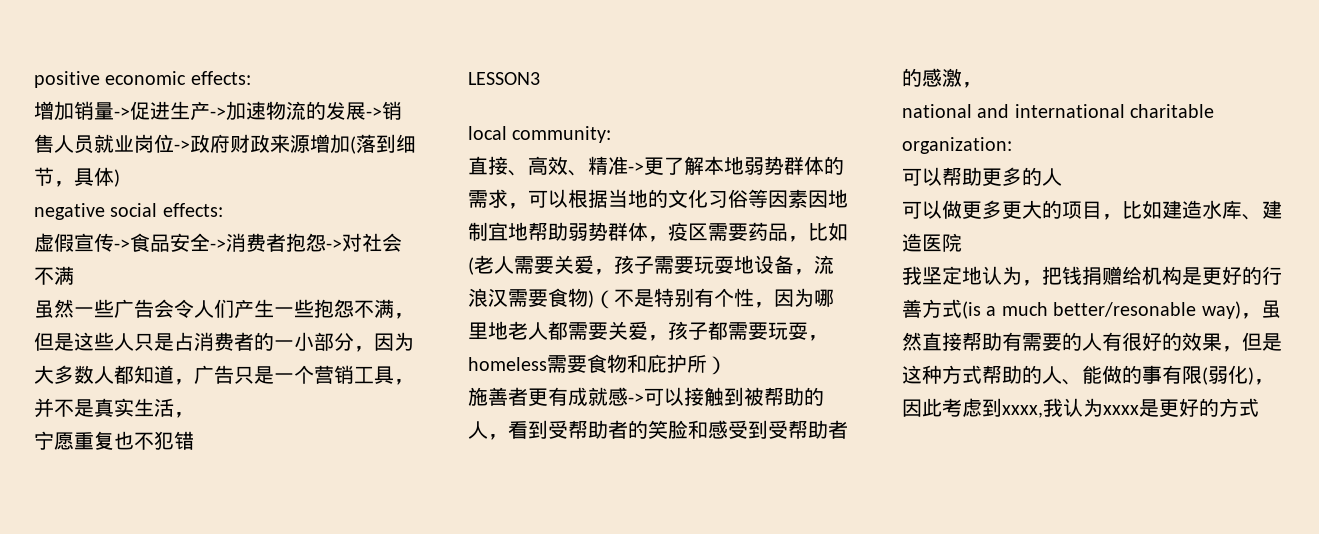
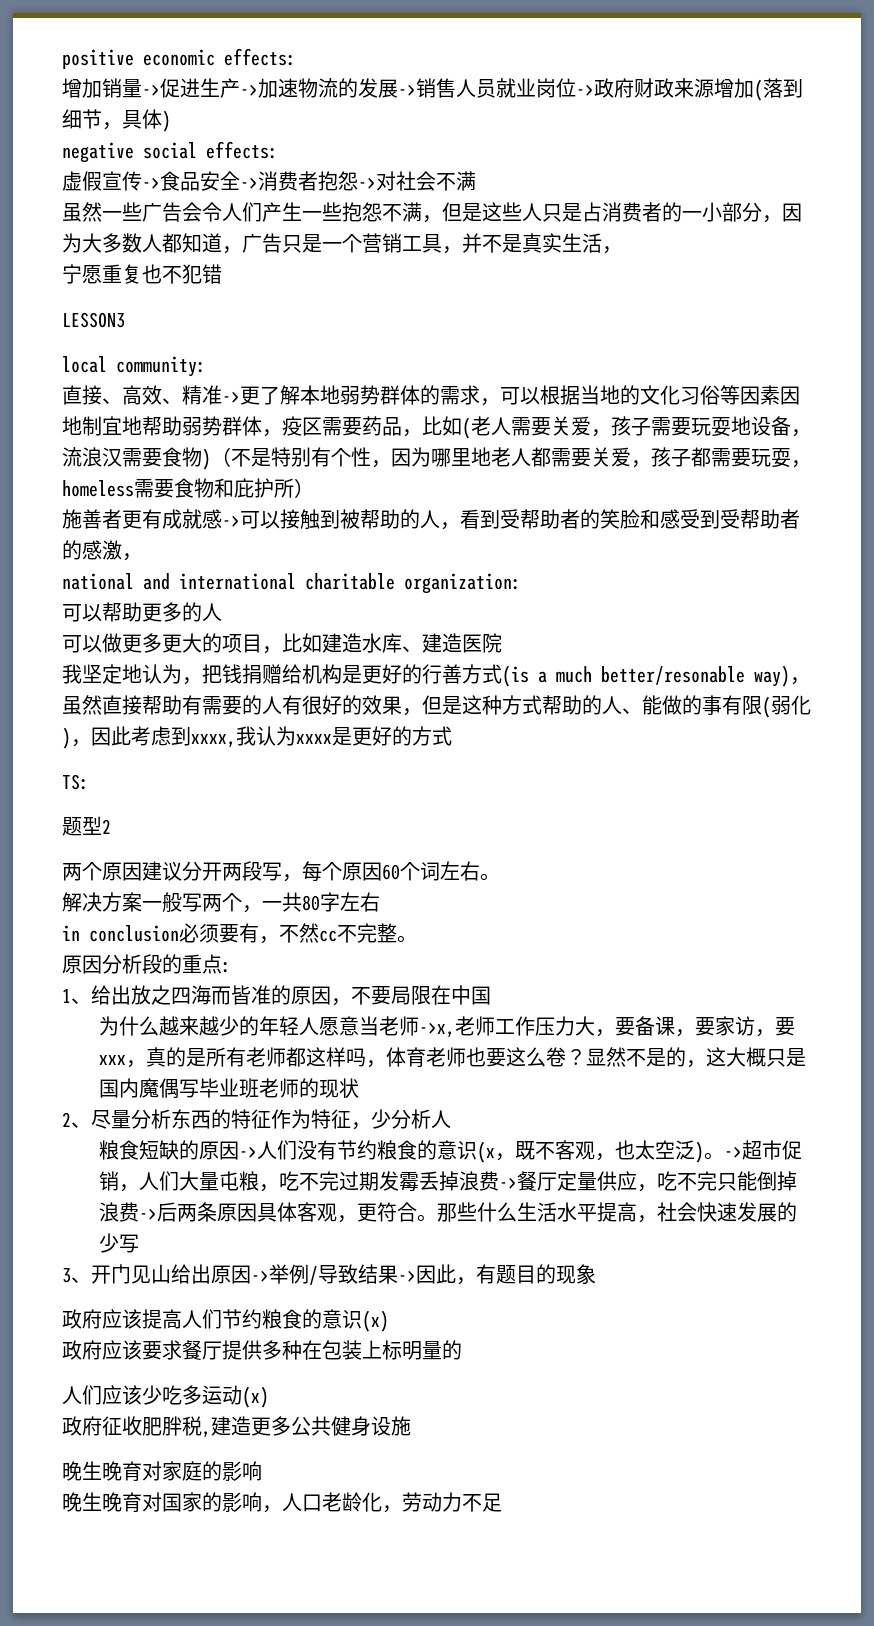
+ TS:
+ 题型2
+ 两个原因建议分开两段写，每个原因60个词左右。
+ 解决方案一般写两个，一共80字左右
+ in conclusion必须要有，不然cc不完整。
+ 原因分析段的重点:
+ 1、给出放之四海而皆准的原因，不要局限在中国
+ 为什么越来越少的年轻人愿意当老师->x,老师工作压力大，要备课，要家访，要xxx，真的是所有老师都这样吗，体育老师也要这么卷？显然不是的，这大概只是国内魔偶写毕业班老师的现状
+ 2、尽量分析东西的特征作为特征，少分析人
+ 粮食短缺的原因->人们没有节约粮食的意识(x，既不客观，也太空泛)。->超市促销，人们大量屯粮，吃不完过期发霉丢掉浪费->餐厅定量供应，吃不完只能倒掉浪费->后两条原因具体客观，更符合。那些什么生活水平提高，社会快速发展的少写
+ 3、开门见山给出原因->举例/导致结果->因此，有题目的现象
+ 政府应该提高人们节约粮食的意识(x)
+ 政府应该要求餐厅提供多种在包装上标明量的
+ 人们应该少吃多运动(x)
+ 政府征收肥胖税,建造更多公共健身设施
+ 晚生晚育对家庭的影响
+ 晚生晚育对国家的影响，人口老龄化，劳动力不足

